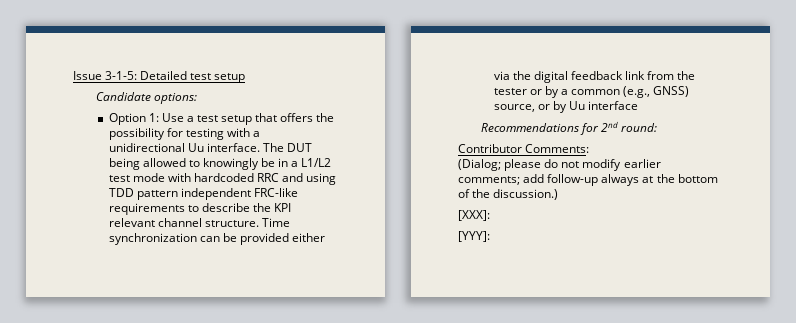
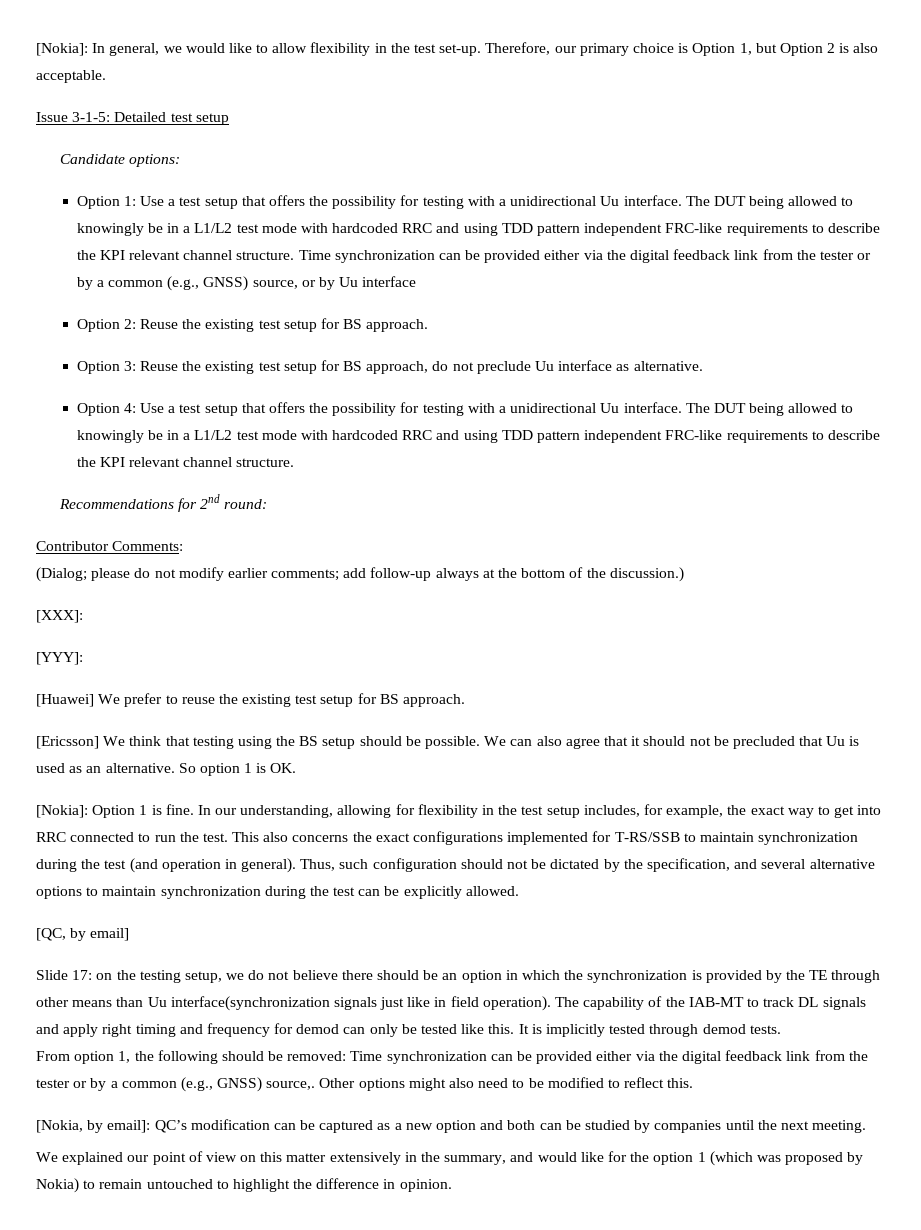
+ [Nokia]: In general, we would like to allow flexibility in the test set-up. Therefore, our primary choice is Option 1, but Option 2 is also acceptable.
+ Option 2: Reuse the existing test setup for BS approach.
+ Option 3: Reuse the existing test setup for BS approach, do not preclude Uu interface as alternative.
+ Option 4: Use a test setup that offers the possibility for testing with a unidirectional Uu interface. The DUT being allowed to knowingly be in a L1/L2 test mode with hardcoded RRC and using TDD pattern independent FRC-like requirements to describe the KPI relevant channel structure.
+ [Huawei] We prefer to reuse the existing test setup for BS approach.
+ [Ericsson] We think that testing using the BS setup should be possible. We can also agree that it should not be precluded that Uu is used as an alternative. So option 1 is OK.
+ [Nokia]: Option 1 is fine. In our understanding, allowing for flexibility in the test setup includes, for example, the exact way to get into RRC connected to run the test. This also concerns the exact configurations implemented for T-RS/SSB to maintain synchronization during the test (and operation in general). Thus, such configuration should not be dictated by the specification, and several alternative options to maintain synchronization during the test can be explicitly allowed.
+ [QC, by email]
+ Slide 17: on the testing setup, we do not believe there should be an option in which the synchronization is provided by the TE through other means than Uu interface(synchronization signals just like in field operation). The capability of the IAB-MT to track DL signals and apply right timing and frequency for demod can only be tested like this. It is implicitly tested through demod tests.
+ From option 1, the following should be removed: Time synchronization can be provided either via the digital feedback link from the tester or by a common (e.g., GNSS) source,. Other options might also need to be modified to reflect this.
+ [Nokia, by email]: QC’s modification can be captured as a new option and both can be studied by companies until the next meeting.
+ We explained our point of view on this matter extensively in the summary, and would like for the option 1 (which was proposed by Nokia) to remain untouched to highlight the difference in opinion.

